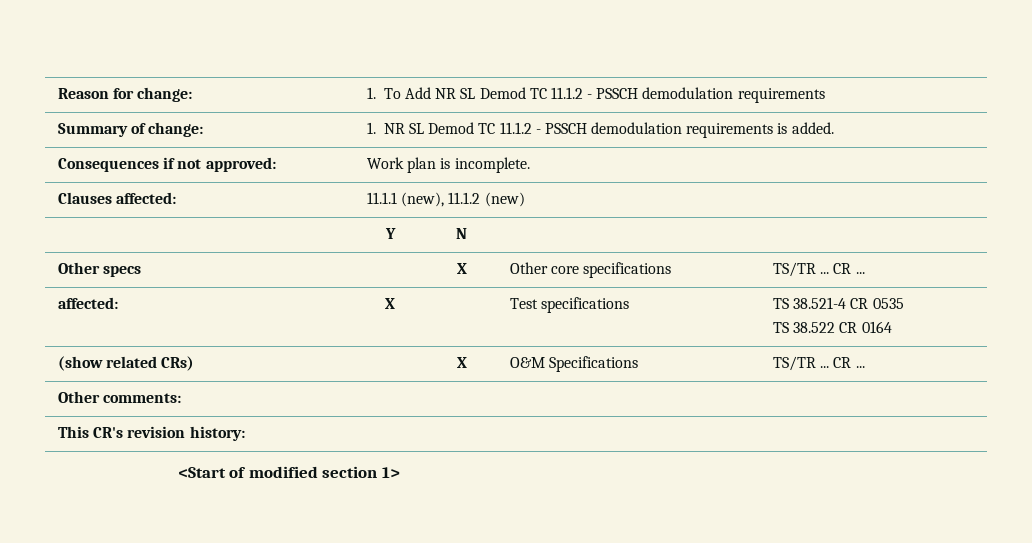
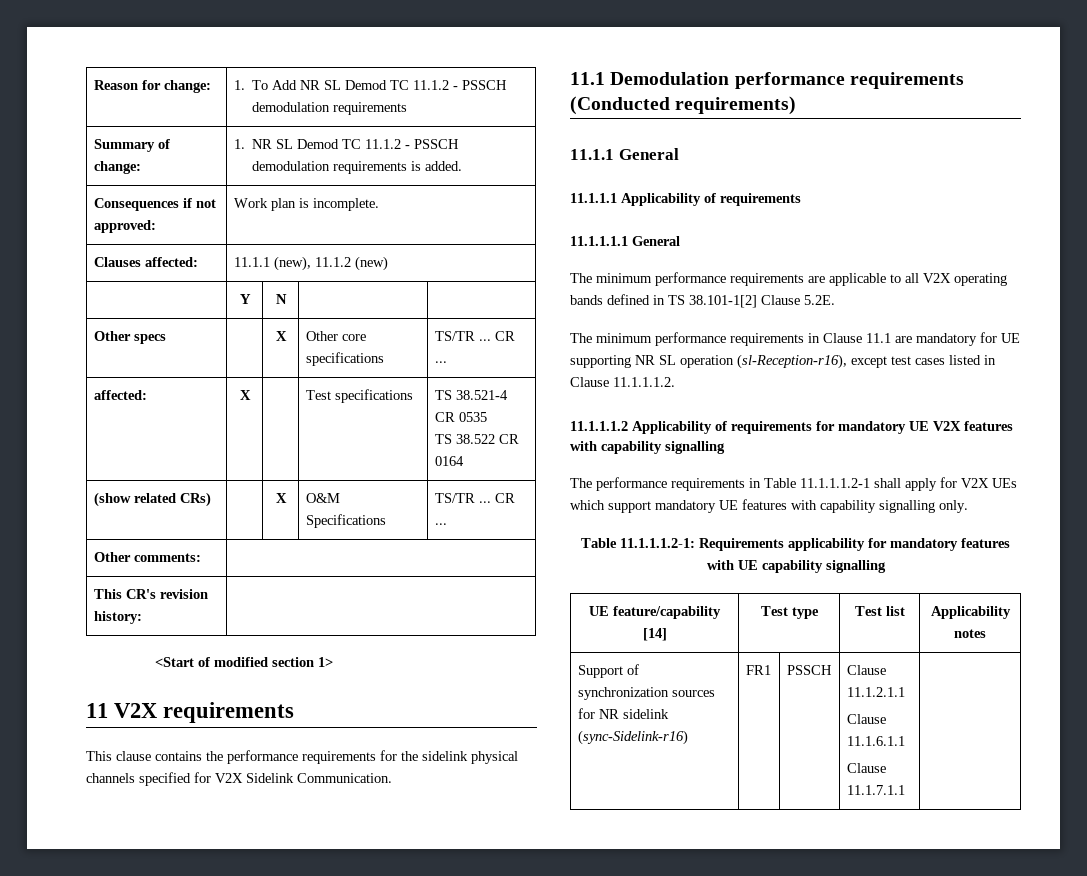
+ 11 V2X requirements
+ This clause contains the performance requirements for the sidelink physical channels specified for V2X Sidelink Communication.
+ 11.1 Demodulation performance requirements (Conducted requirements)
+ 11.1.1 General
+ 11.1.1.1 Applicability of requirements
+ 11.1.1.1.1 General
+ The minimum performance requirements are applicable to all V2X operating bands defined in TS 38.101-1[2] Clause 5.2E.
+ The minimum performance requirements in Clause 11.1 are mandatory for UE supporting NR SL operation (sl-Reception-r16), except test cases listed in Clause 11.1.1.1.2.
+ 11.1.1.1.2 Applicability of requirements for mandatory UE V2X features with capability signalling
+ The performance requirements in Table 11.1.1.1.2-1 shall apply for V2X UEs which support mandatory UE features with capability signalling only.
+ Table 11.1.1.1.2-1: Requirements applicability for mandatory features with UE capability signalling
+ UE feature/capability [14] | Test type | Test list | Applicability notes
+ Support of synchronization sources for NR sidelink (sync-Sidelink-r16) | FR1 | PSSCH | Clause 11.1.2.1.1
+ Clause 11.1.6.1.1
+ Clause 11.1.7.1.1 |

